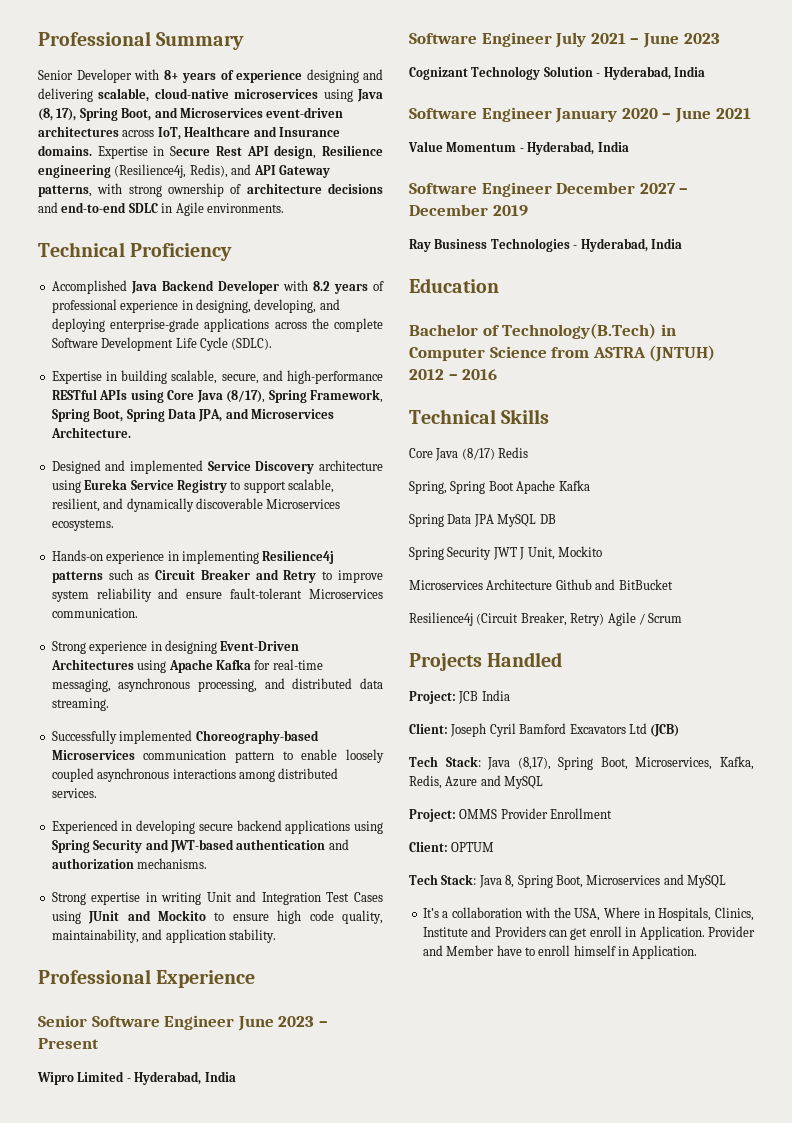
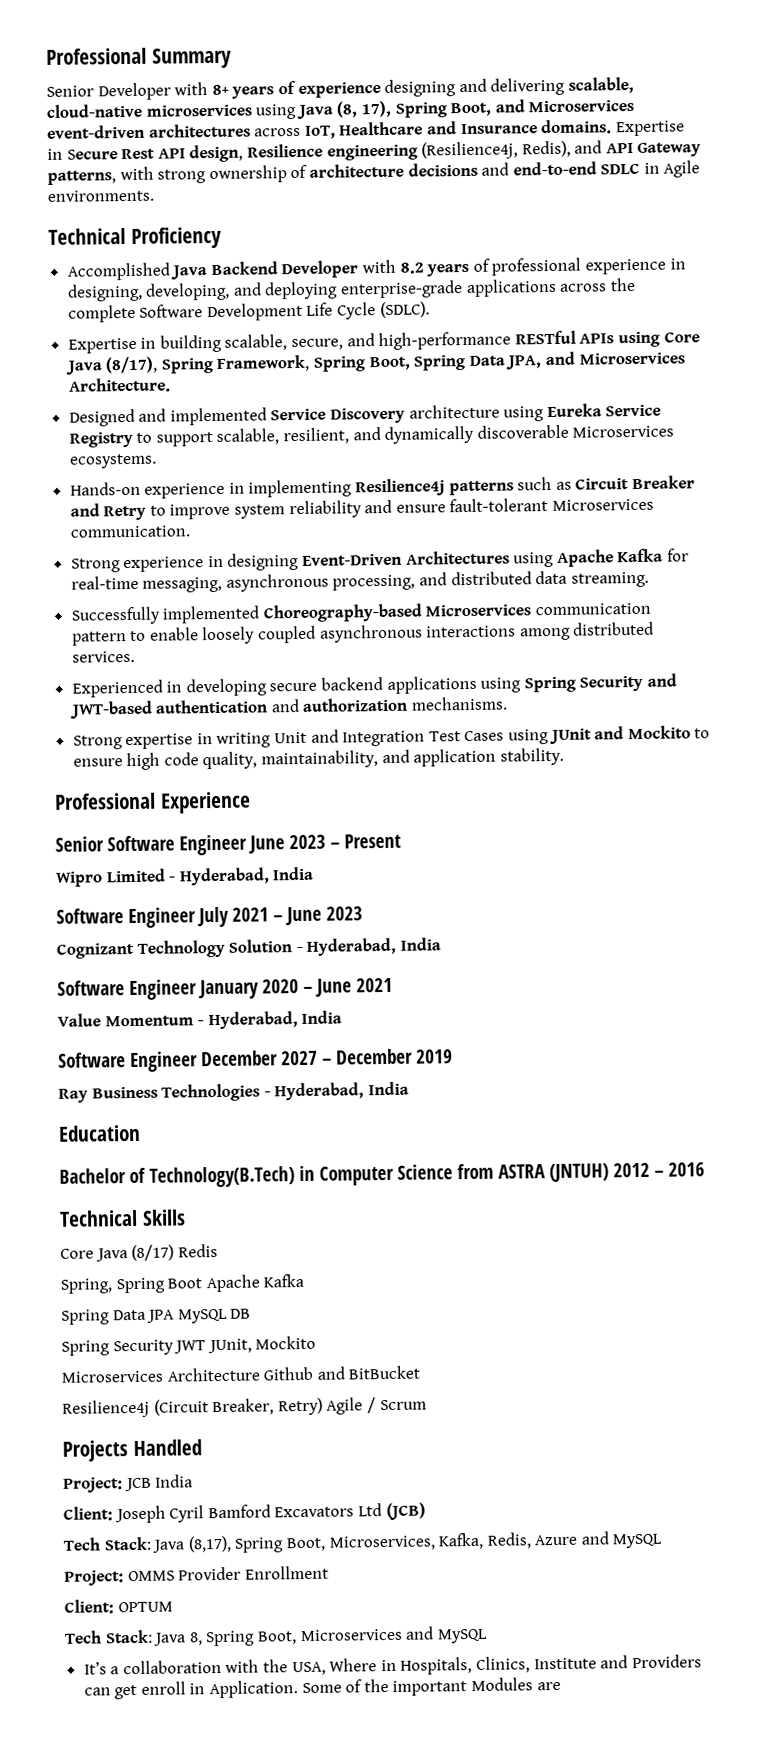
- Spring Security JWT J Unit, Mockito
+ Spring Security JWT JUnit, Mockito
- Provider and Member have to enroll himself in Application.
+ Some of the important Modules are

